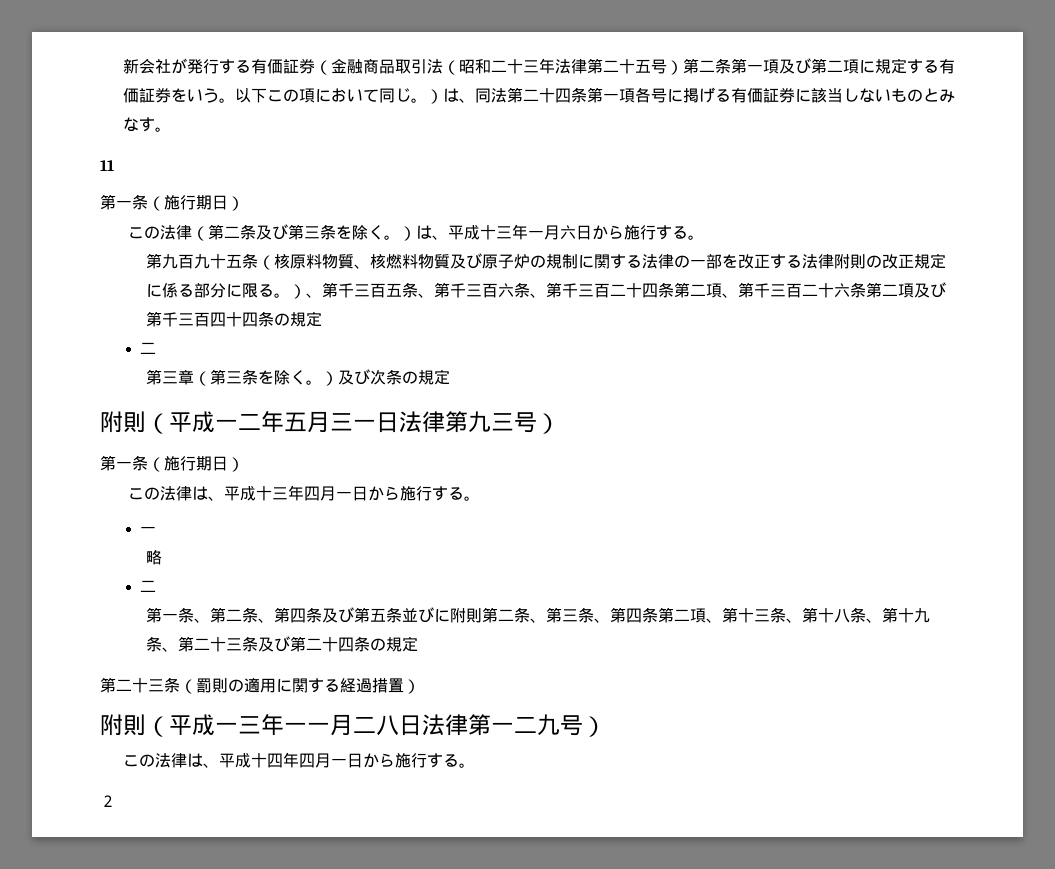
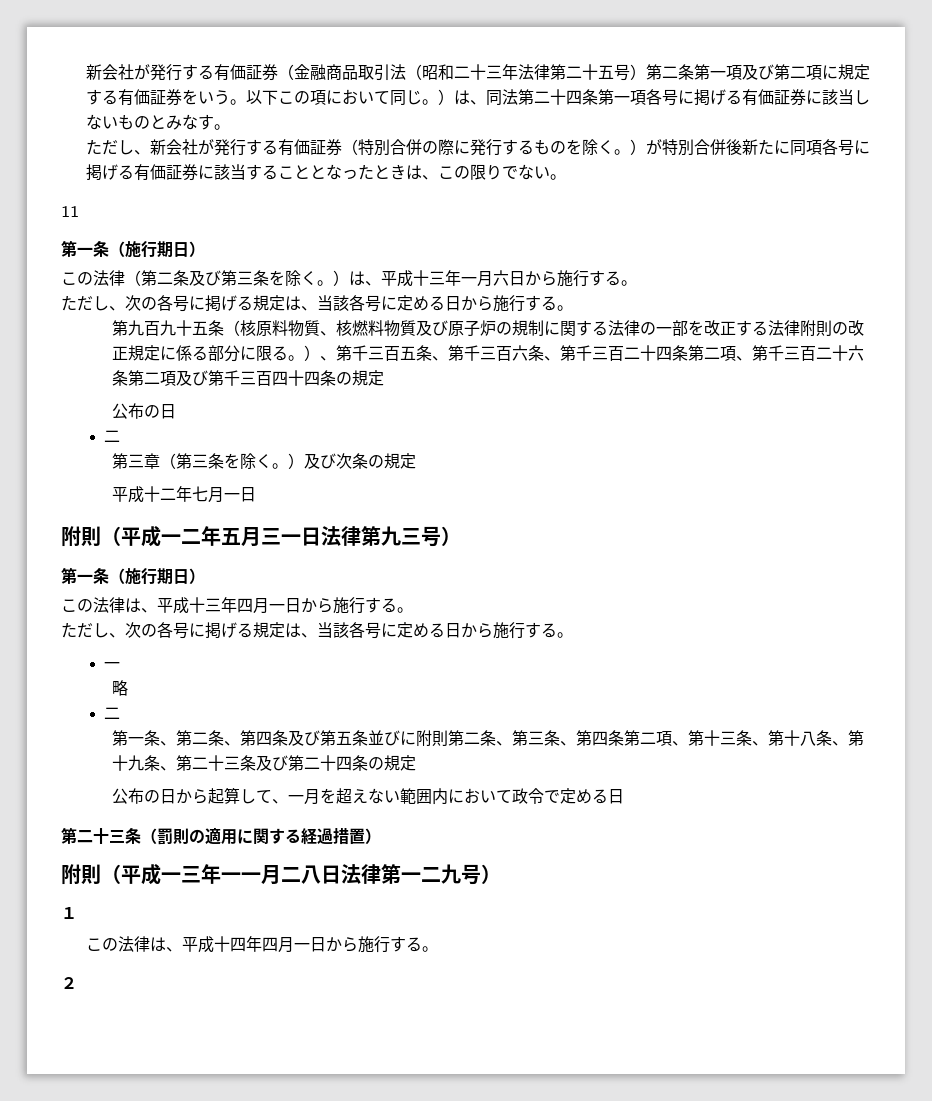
+ ただし、新会社が発行する有価証券（特別合併の際に発行するものを除く。）が特別合併後新たに同項各号に掲げる有価証券に該当することとなったときは、この限りでない。
  この法律（第二条及び第三条を除く。）は、平成十三年一月六日から施行する。
+ ただし、次の各号に掲げる規定は、当該各号に定める日から施行する。
  第九百九十五条（核原料物質、核燃料物質及び原子炉の規制に関する法律の一部を改正する法律附則の改正規定に係る部分に限る。）、第千三百五条、第千三百六条、第千三百二十四条第二項、第千三百二十六条第二項及び第千三百四十四条の規定
+ 公布の日
+ 平成十二年七月一日
  この法律は、平成十三年四月一日から施行する。
+ ただし、次の各号に掲げる規定は、当該各号に定める日から施行する。
+ 公布の日から起算して、一月を超えない範囲内において政令で定める日
+ １

